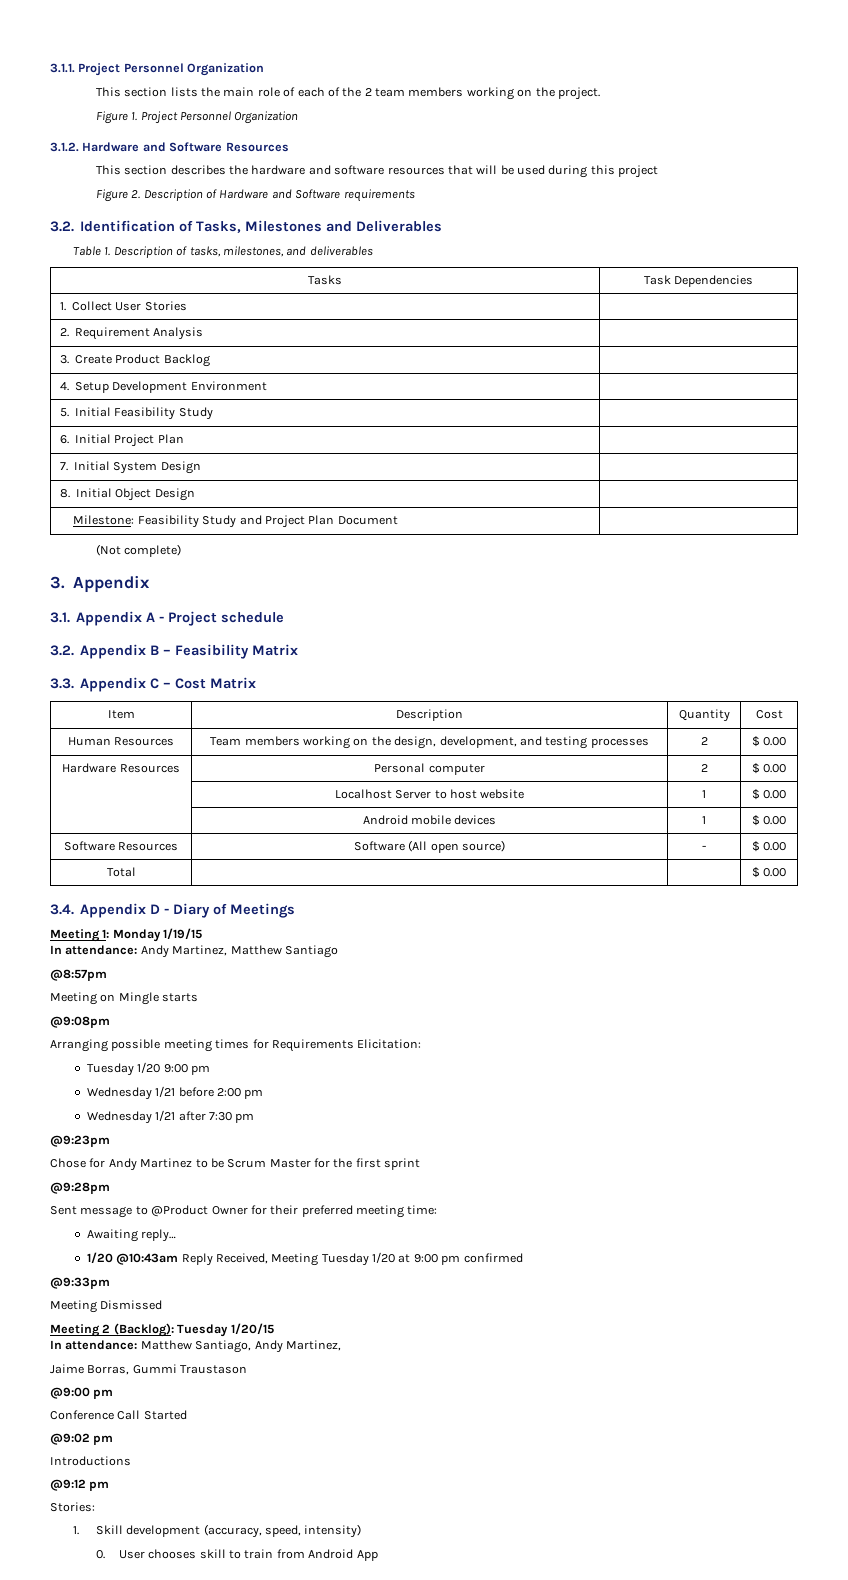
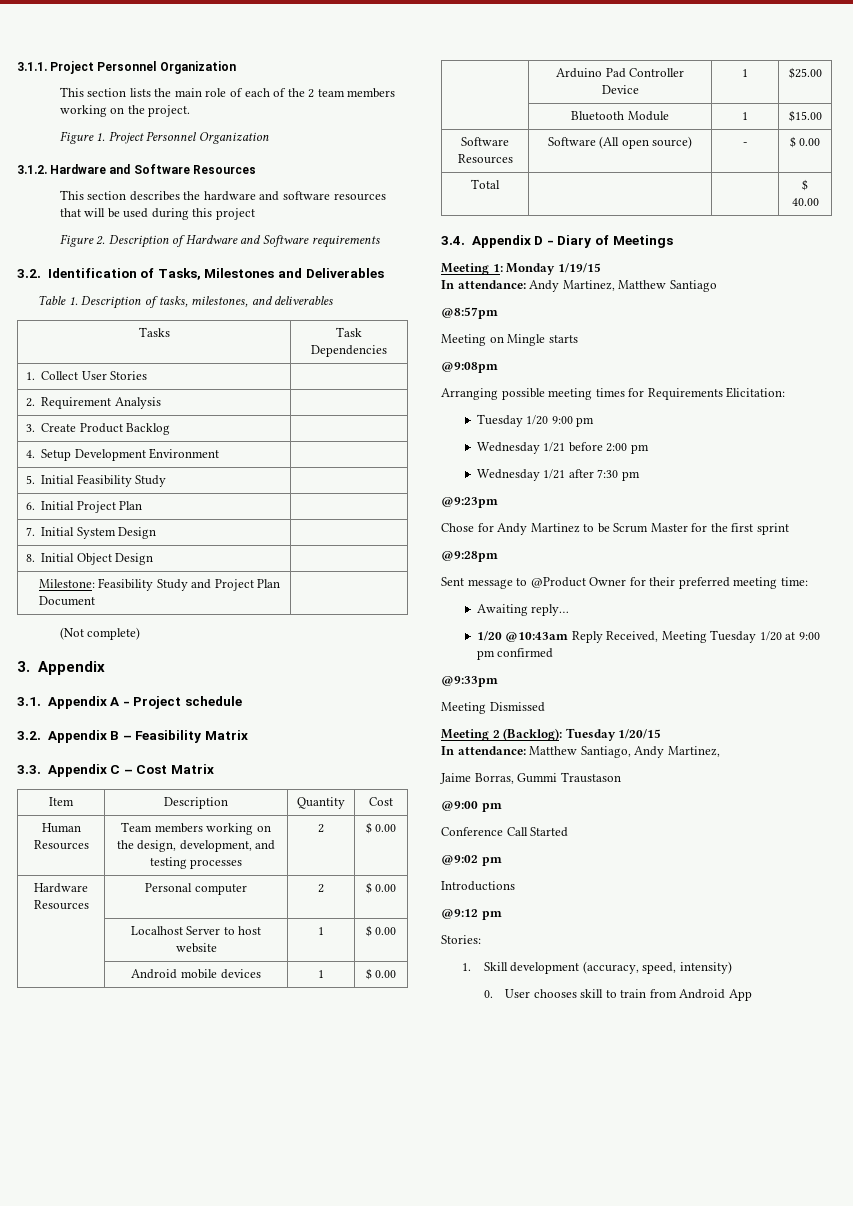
+ | Arduino Pad Controller Device | 1 | $25.00
+ | Bluetooth Module | 1 | $15.00
- Total | | | $ 0.00
+ Total | | | $ 40.00

